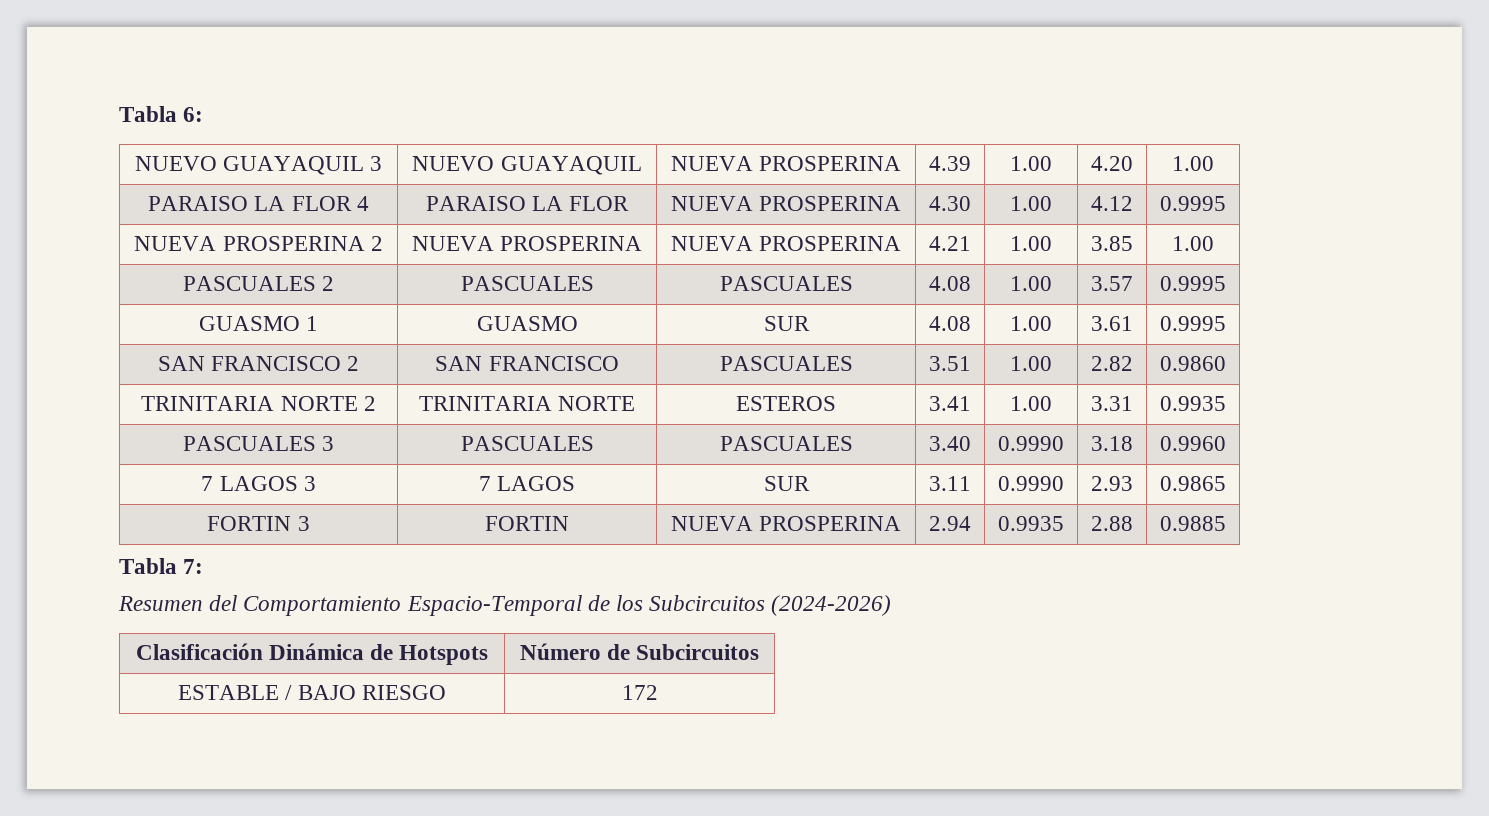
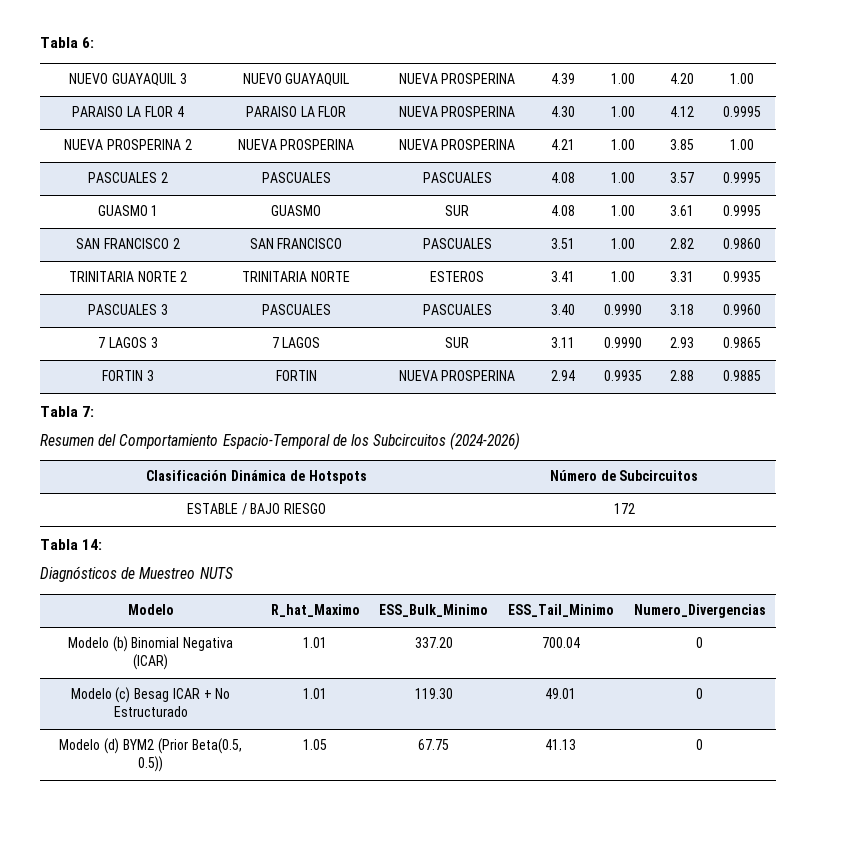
+ Tabla 14:
+ Diagnósticos de Muestreo NUTS
+ Modelo | R_hat_Maximo | ESS_Bulk_Minimo | ESS_Tail_Minimo | Numero_Divergencias
+ Modelo (b) Binomial Negativa (ICAR) | 1.01 | 337.20 | 700.04 | 0
+ Modelo (c) Besag ICAR + No Estructurado | 1.01 | 119.30 | 49.01 | 0
+ Modelo (d) BYM2 (Prior Beta(0.5, 0.5)) | 1.05 | 67.75 | 41.13 | 0

